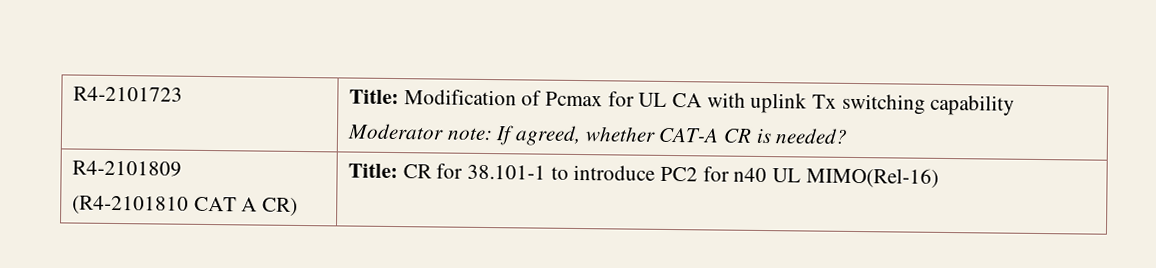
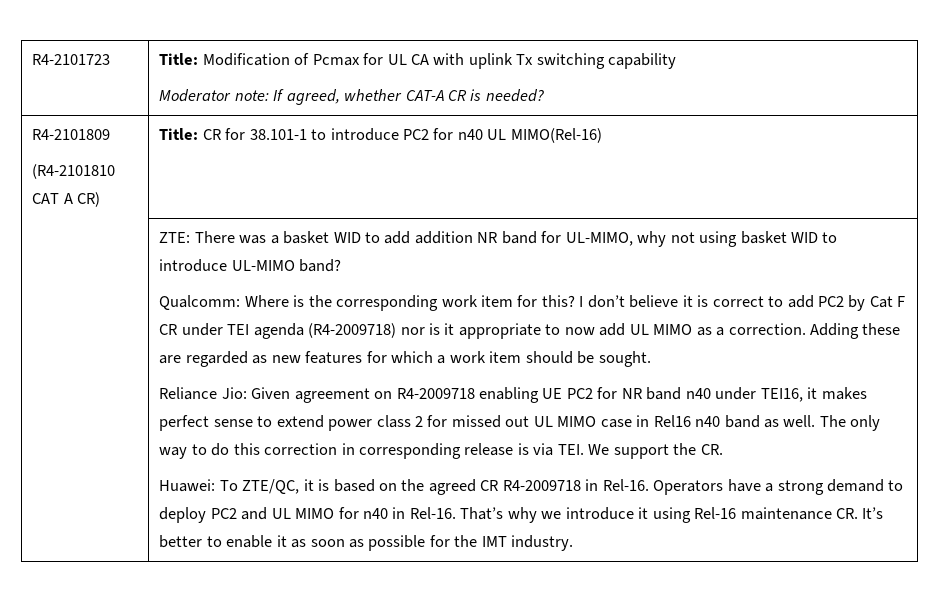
+ ZTE: There was a basket WID to add addition NR band for UL-MIMO, why not using basket WID to introduce UL-MIMO band?
+ Qualcomm: Where is the corresponding work item for this? I don’t believe it is correct to add PC2 by Cat F CR under TEI agenda (R4-2009718) nor is it appropriate to now add UL MIMO as a correction. Adding these are regarded as new features for which a work item should be sought.
+ Reliance Jio: Given agreement on R4-2009718 enabling UE PC2 for NR band n40 under TEI16, it makes perfect sense to extend power class 2 for missed out UL MIMO case in Rel16 n40 band as well. The only way to do this correction in corresponding release is via TEI. We support the CR.
+ Huawei: To ZTE/QC, it is based on the agreed CR R4-2009718 in Rel-16. Operators have a strong demand to deploy PC2 and UL MIMO for n40 in Rel-16. That’s why we introduce it using Rel-16 maintenance CR. It’s better to enable it as soon as possible for the IMT industry.

